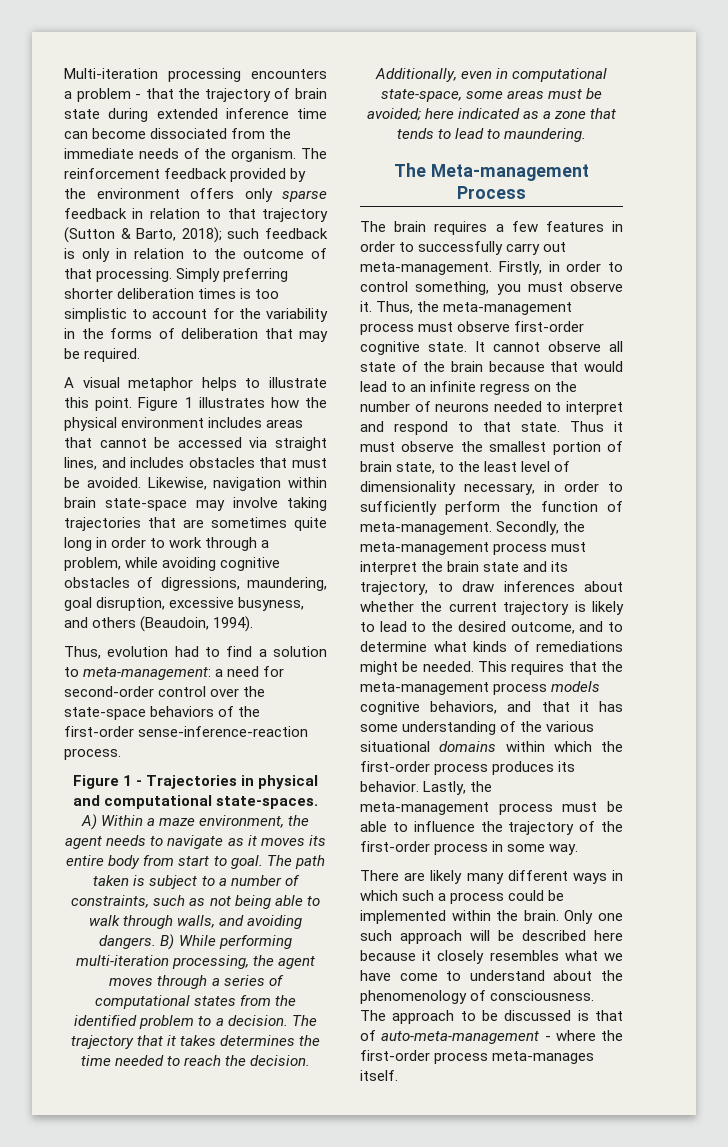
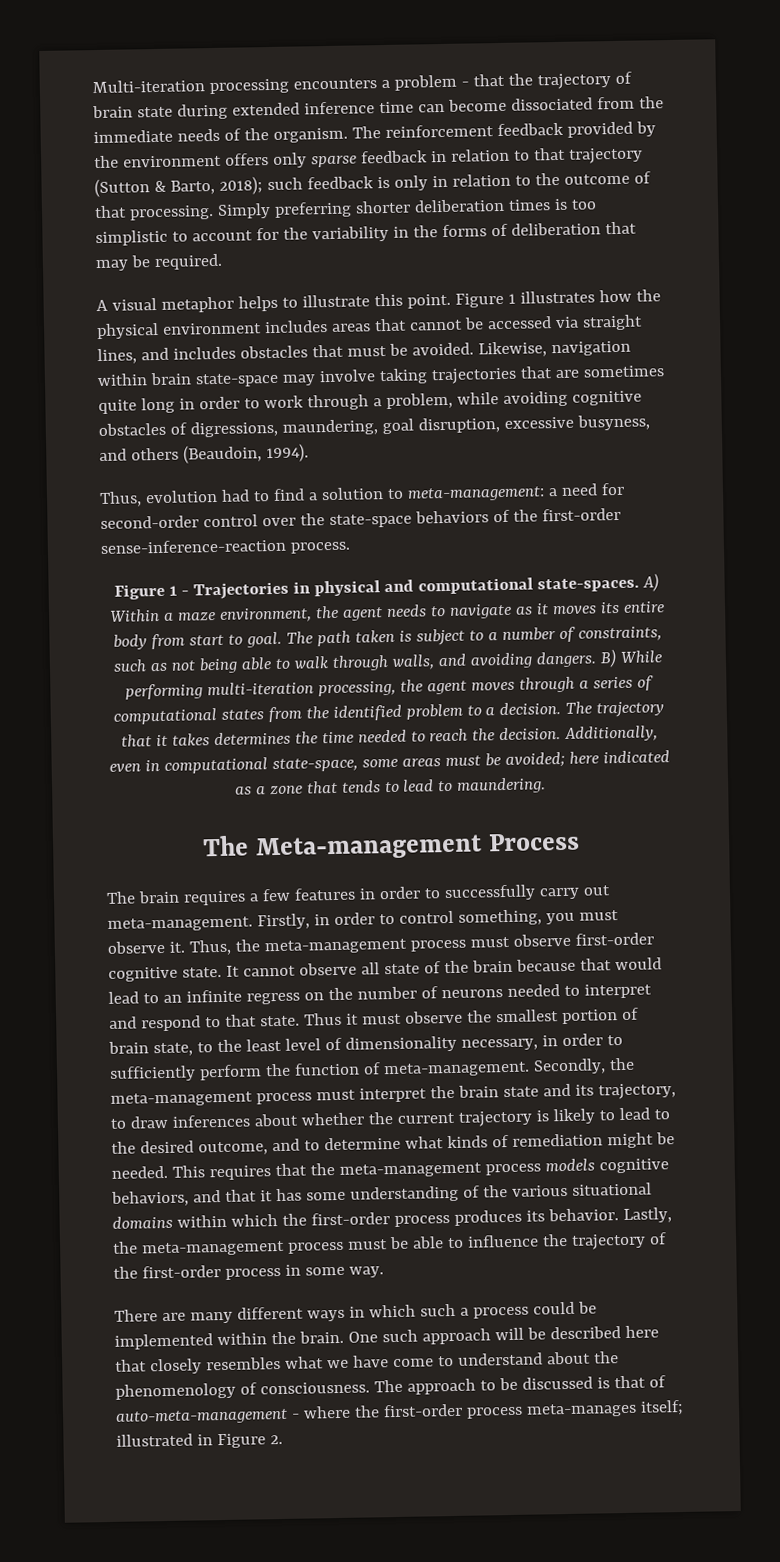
- Secondly, the meta-management process must interpret the brain state and its trajectory, to draw inferences about whether the current trajectory is likely to lead to the desired outcome, and to determine what kinds of remediations might be needed.
+ Secondly, the meta-management process must interpret the brain state and its trajectory, to draw inferences about whether the current trajectory is likely to lead to the desired outcome, and to determine what kinds of remediation might be needed.
- There are likely many different ways in which such a process could be implemented within the brain.
+ There are many different ways in which such a process could be implemented within the brain.
- Only one such approach will be described here because it closely resembles what we have come to understand about the phenomenology of consciousness.
+ One such approach will be described here that closely resembles what we have come to understand about the phenomenology of consciousness.
- The approach to be discussed is that of auto-meta-management - where the first-order process meta-manages itself.
+ The approach to be discussed is that of auto-meta-management - where the first-order process meta-manages itself; illustrated in Figure 2.

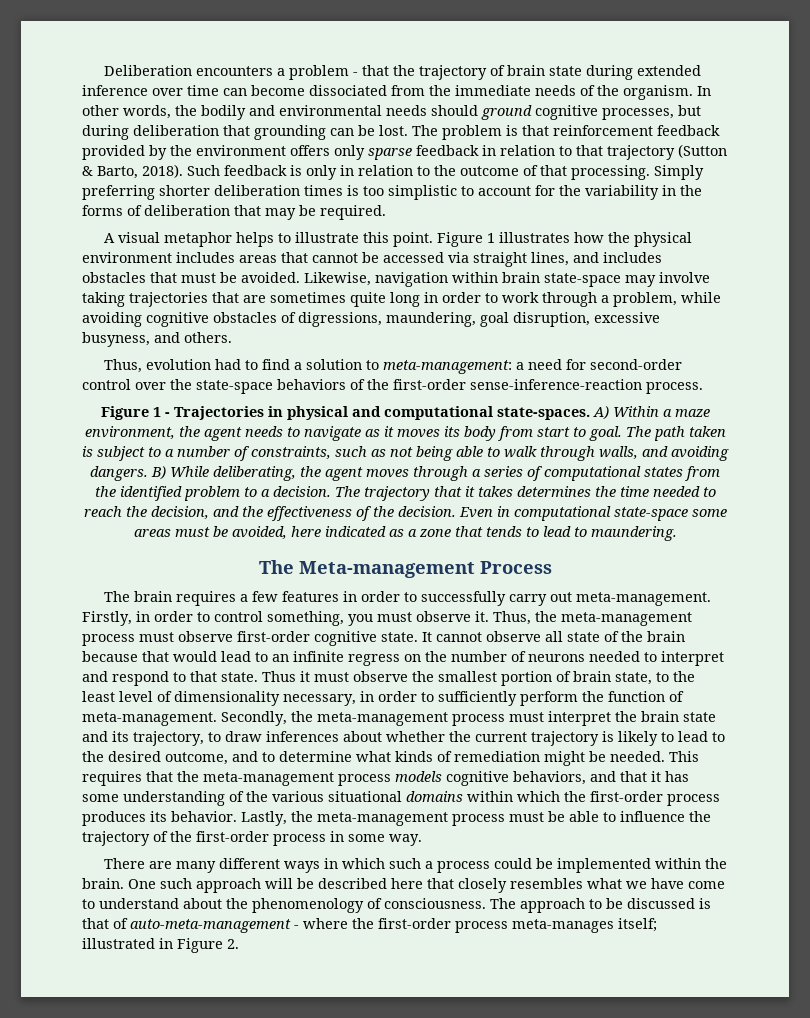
- Multi-iteration processing encounters a problem - that the trajectory of brain state during extended inference time can become dissociated from the immediate needs of the organism.
+ Deliberation encounters a problem - that the trajectory of brain state during extended inference over time can become dissociated from the immediate needs of the organism.
- The reinforcement feedback provided by the environment offers only sparse feedback in relation to that trajectory (Sutton & Barto, 2018); such feedback is only in relation to the outcome of that processing.
+ In other words, the bodily and environmental needs should ground cognitive processes, but during deliberation that grounding can be lost. The problem is that reinforcement feedback provided by the environment offers only sparse feedback in relation to that trajectory (Sutton & Barto, 2018). Such feedback is only in relation to the outcome of that processing.
- Likewise, navigation within brain state-space may involve taking trajectories that are sometimes quite long in order to work through a problem, while avoiding cognitive obstacles of digressions, maundering, goal disruption, excessive busyness, and others (Beaudoin, 1994).
+ Likewise, navigation within brain state-space may involve taking trajectories that are sometimes quite long in order to work through a problem, while avoiding cognitive obstacles of digressions, maundering, goal disruption, excessive busyness, and others.
- A) Within a maze environment, the agent needs to navigate as it moves its entire body from start to goal.
+ A) Within a maze environment, the agent needs to navigate as it moves its body from start to goal.
- B) While performing multi-iteration processing, the agent moves through a series of computational states from the identified problem to a decision.
+ B) While deliberating, the agent moves through a series of computational states from the identified problem to a decision.
- The trajectory that it takes determines the time needed to reach the decision. Additionally, even in computational state-space, some areas must be avoided; here indicated as a zone that tends to lead to maundering.
+ The trajectory that it takes determines the time needed to reach the decision, and the effectiveness of the decision. Even in computational state-space some areas must be avoided, here indicated as a zone that tends to lead to maundering.

